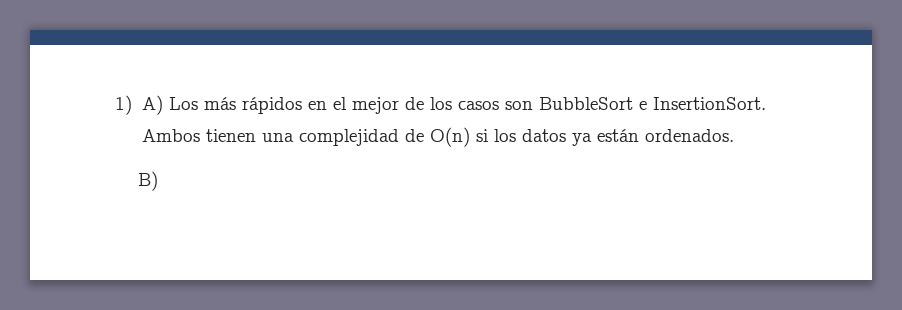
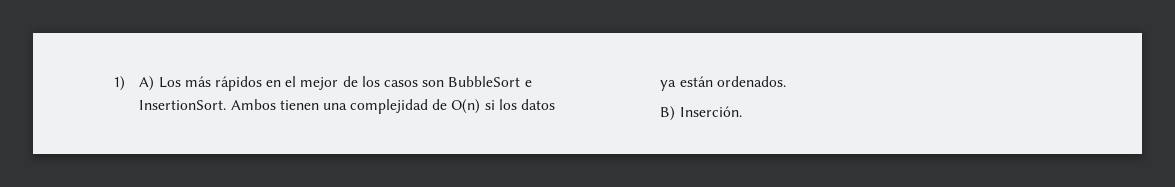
- B)
+ B) Inserción.

